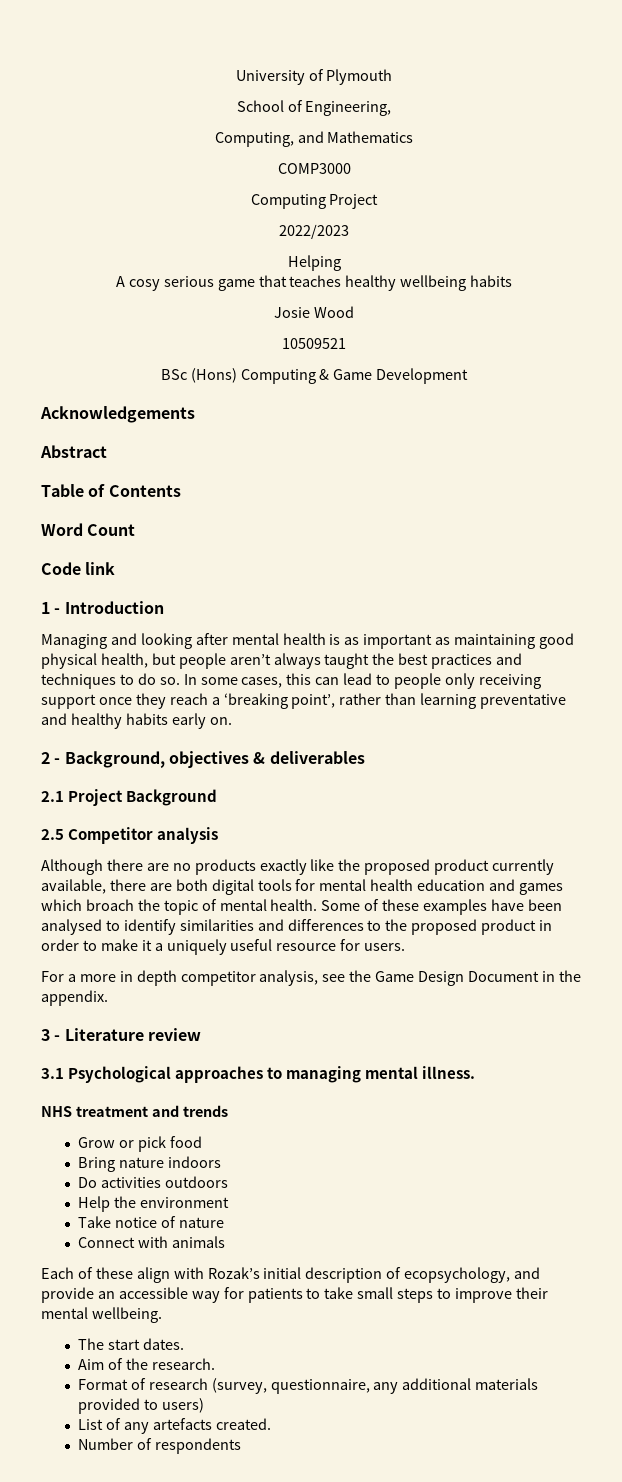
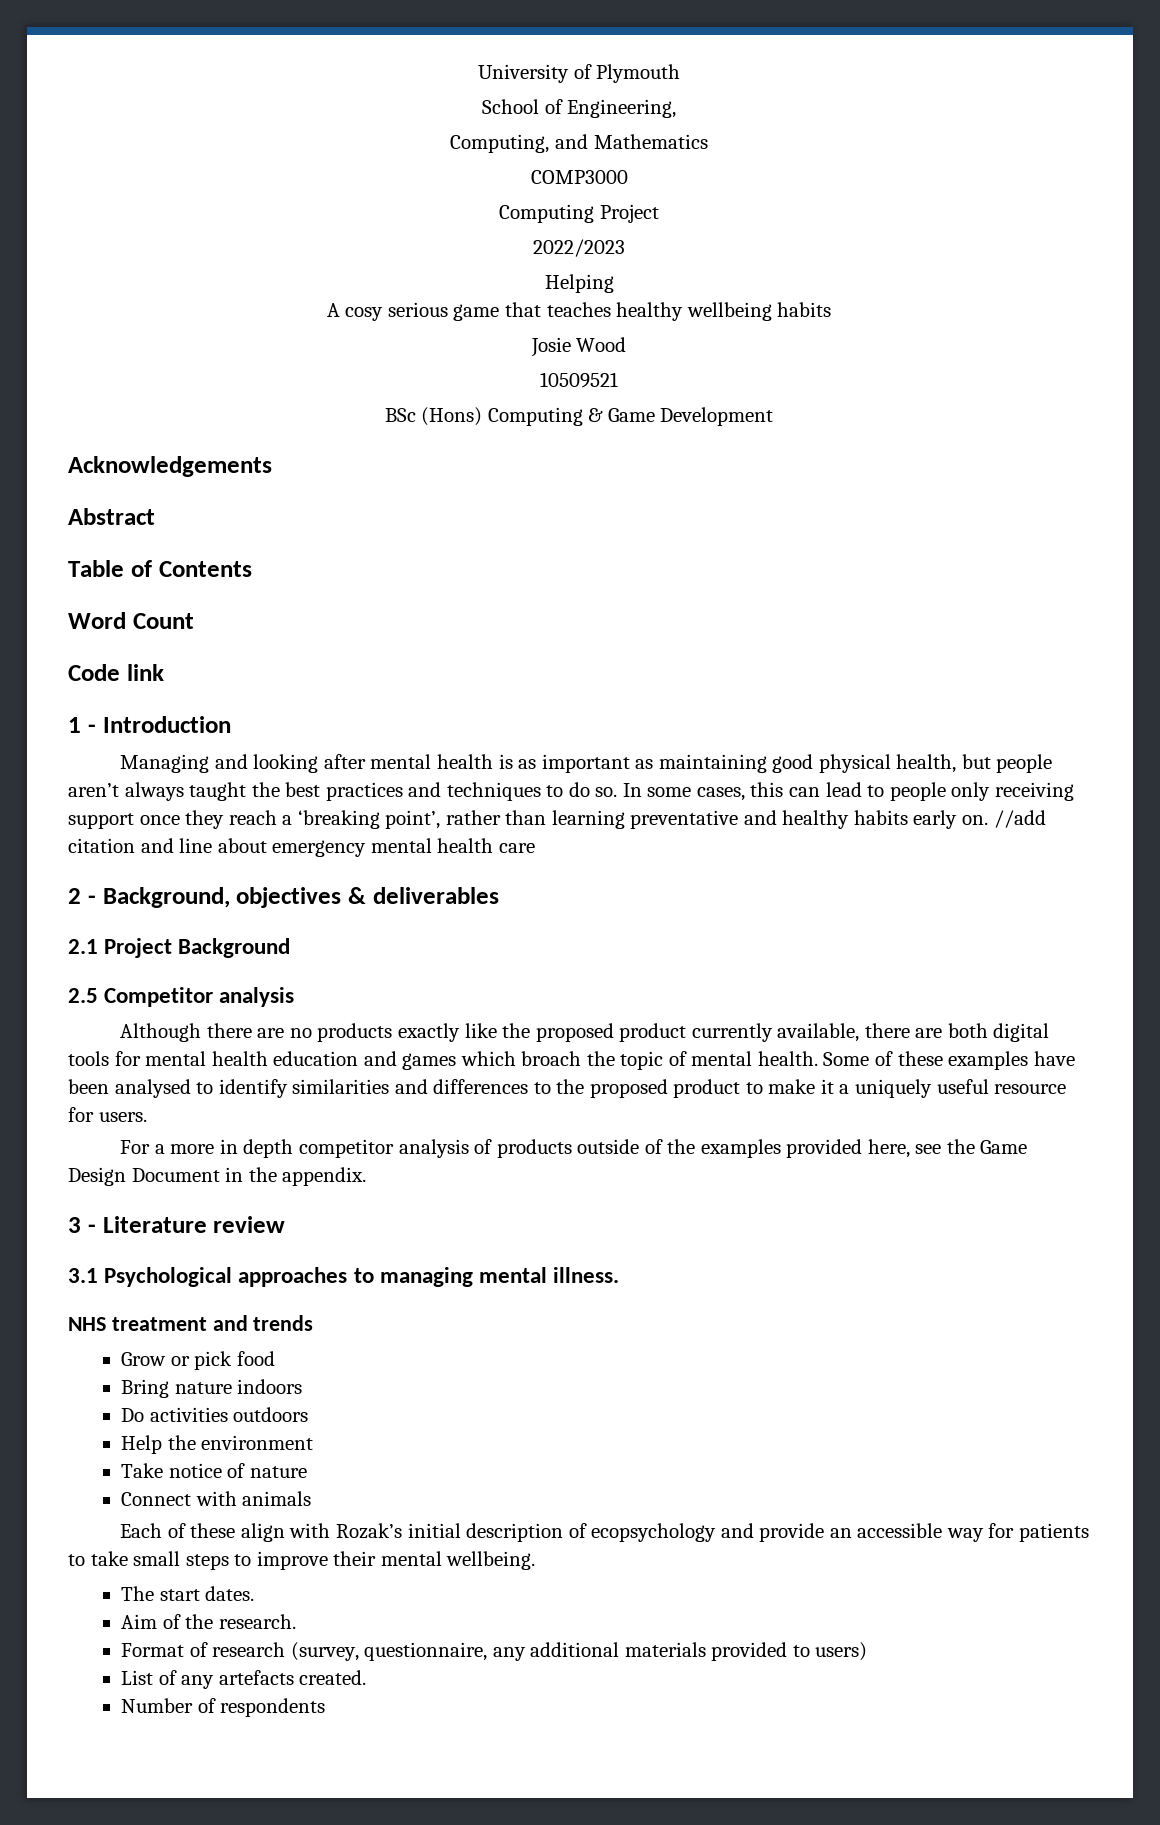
+ //add citation and line about emergency mental health care
- Some of these examples have been analysed to identify similarities and differences to the proposed product in order to make it a uniquely useful resource for users.
+ Some of these examples have been analysed to identify similarities and differences to the proposed product to make it a uniquely useful resource for users.
- For a more in depth competitor analysis, see the Game Design Document in the appendix.
+ For a more in depth competitor analysis of products outside of the examples provided here, see the Game Design Document in the appendix.
- Each of these align with Rozak’s initial description of ecopsychology, and provide an accessible way for patients to take small steps to improve their mental wellbeing.
+ Each of these align with Rozak’s initial description of ecopsychology and provide an accessible way for patients to take small steps to improve their mental wellbeing.

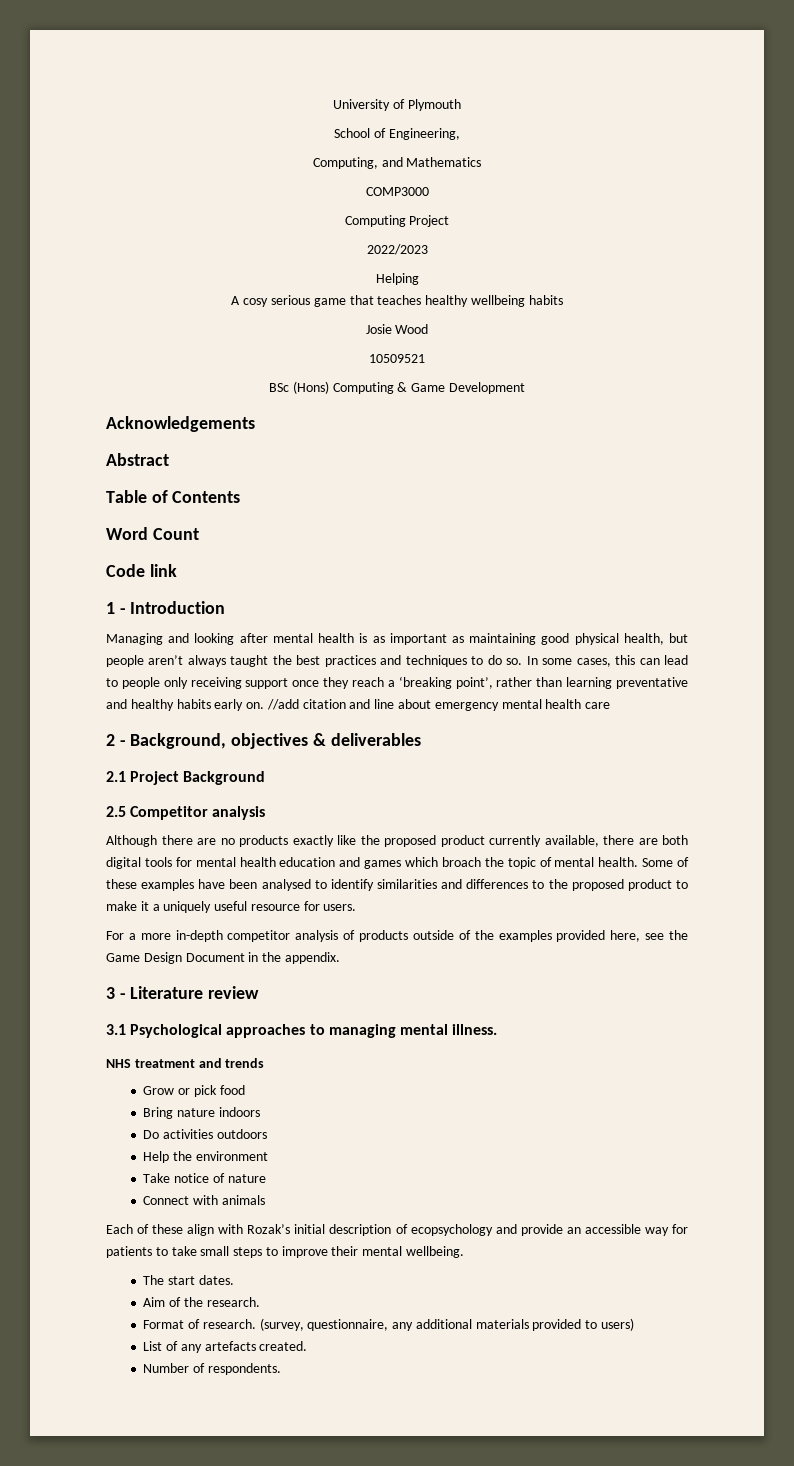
- For a more in depth competitor analysis of products outside of the examples provided here, see the Game Design Document in the appendix.
+ For a more in-depth competitor analysis of products outside of the examples provided here, see the Game Design Document in the appendix.
- Format of research (survey, questionnaire, any additional materials provided to users)
+ Format of research. (survey, questionnaire, any additional materials provided to users)
- Number of respondents
+ Number of respondents.

